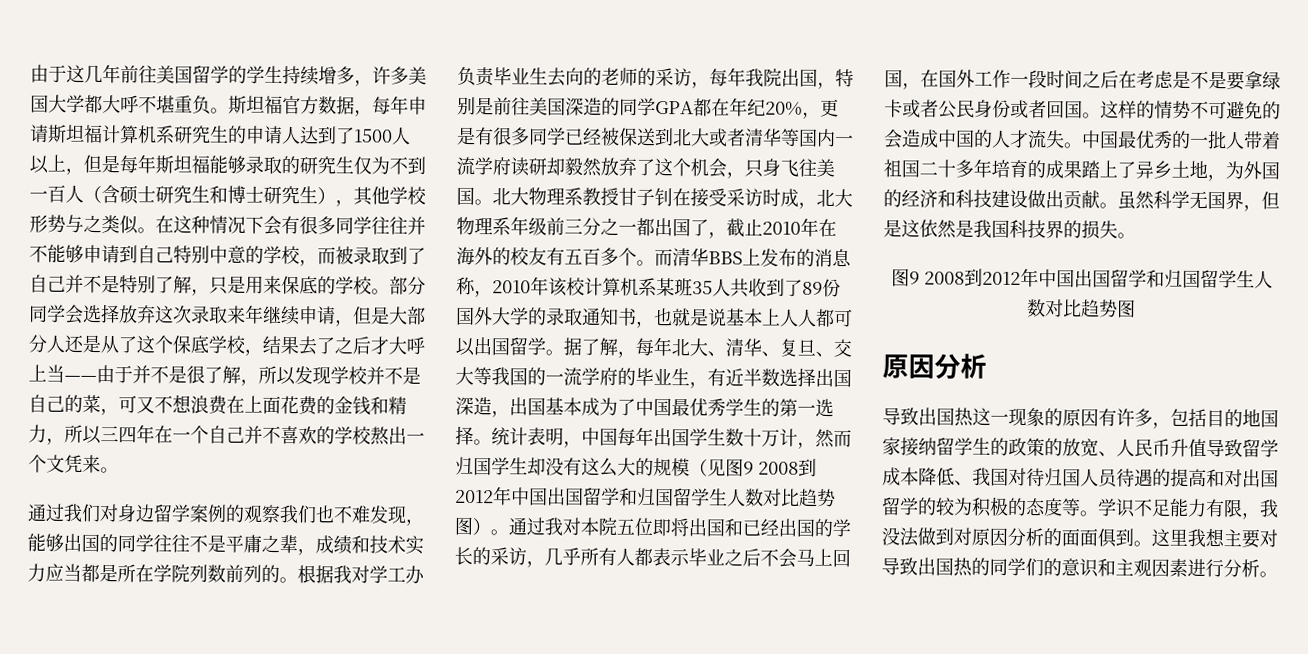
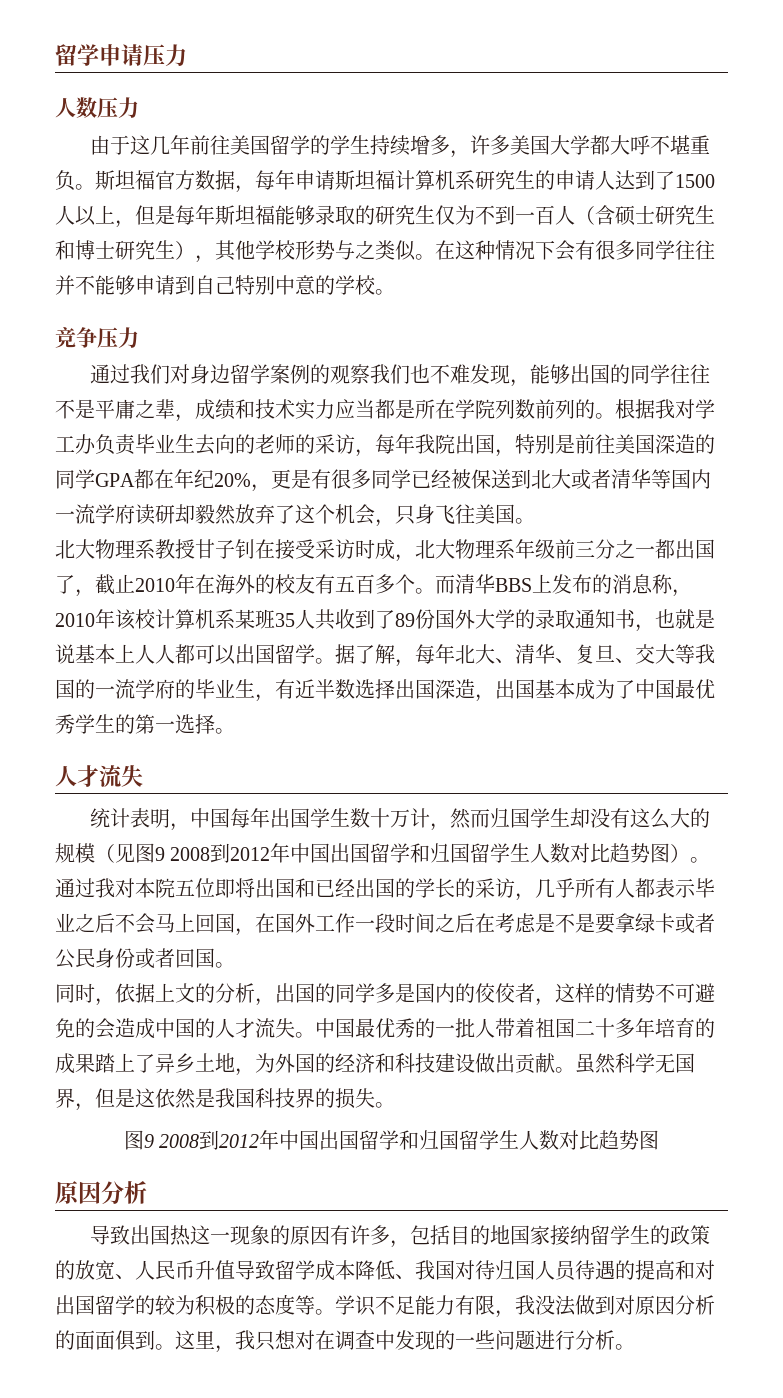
+ 留学申请压力
+ 人数压力
- 在这种情况下会有很多同学往往并不能够申请到自己特别中意的学校，而被录取到了自己并不是特别了解，只是用来保底的学校。部分同学会选择放弃这次录取来年继续申请，但是大部分人还是从了这个保底学校，结果去了之后才大呼上当——由于并不是很了解，所以发现学校并不是自己的菜，可又不想浪费在上面花费的金钱和精力，所以三四年在一个自己并不喜欢的学校熬出一个文凭来。
+ 在这种情况下会有很多同学往往并不能够申请到自己特别中意的学校。
+ 竞争压力
- 根据我对学工办负责毕业生去向的老师的采访，每年我院出国，特别是前往美国深造的同学GPA都在年纪20%，更是有很多同学已经被保送到北大或者清华等国内一流学府读研却毅然放弃了这个机会，只身飞往美国。北大物理系教授甘子钊在接受采访时成，北大物理系年级前三分之一都出国了，截止2010年在海外的校友有五百多个。
+ 根据我对学工办负责毕业生去向的老师的采访，每年我院出国，特别是前往美国深造的同学GPA都在年纪20%，更是有很多同学已经被保送到北大或者清华等国内一流学府读研却毅然放弃了这个机会，只身飞往美国。
+ 北大物理系教授甘子钊在接受采访时成，北大物理系年级前三分之一都出国了，截止2010年在海外的校友有五百多个。
- 据了解，每年北大、清华、复旦、交大等我国的一流学府的毕业生，有近半数选择出国深造，出国基本成为了中国最优秀学生的第一选择。统计表明，中国每年出国学生数十万计，然而归国学生却没有这么大的规模（见图9 2008到2012年中国出国留学和归国留学生人数对比趋势图）。
+ 据了解，每年北大、清华、复旦、交大等我国的一流学府的毕业生，有近半数选择出国深造，出国基本成为了中国最优秀学生的第一选择。
+ 人才流失
+ 统计表明，中国每年出国学生数十万计，然而归国学生却没有这么大的规模（见图9 2008到2012年中国出国留学和归国留学生人数对比趋势图）。
- 通过我对本院五位即将出国和已经出国的学长的采访，几乎所有人都表示毕业之后不会马上回国，在国外工作一段时间之后在考虑是不是要拿绿卡或者公民身份或者回国。这样的情势不可避免的会造成中国的人才流失。
+ 通过我对本院五位即将出国和已经出国的学长的采访，几乎所有人都表示毕业之后不会马上回国，在国外工作一段时间之后在考虑是不是要拿绿卡或者公民身份或者回国。
+ 同时，依据上文的分析，出国的同学多是国内的佼佼者，这样的情势不可避免的会造成中国的人才流失。
- 这里我想主要对导致出国热的同学们的意识和主观因素进行分析。
+ 这里，我只想对在调查中发现的一些问题进行分析。

